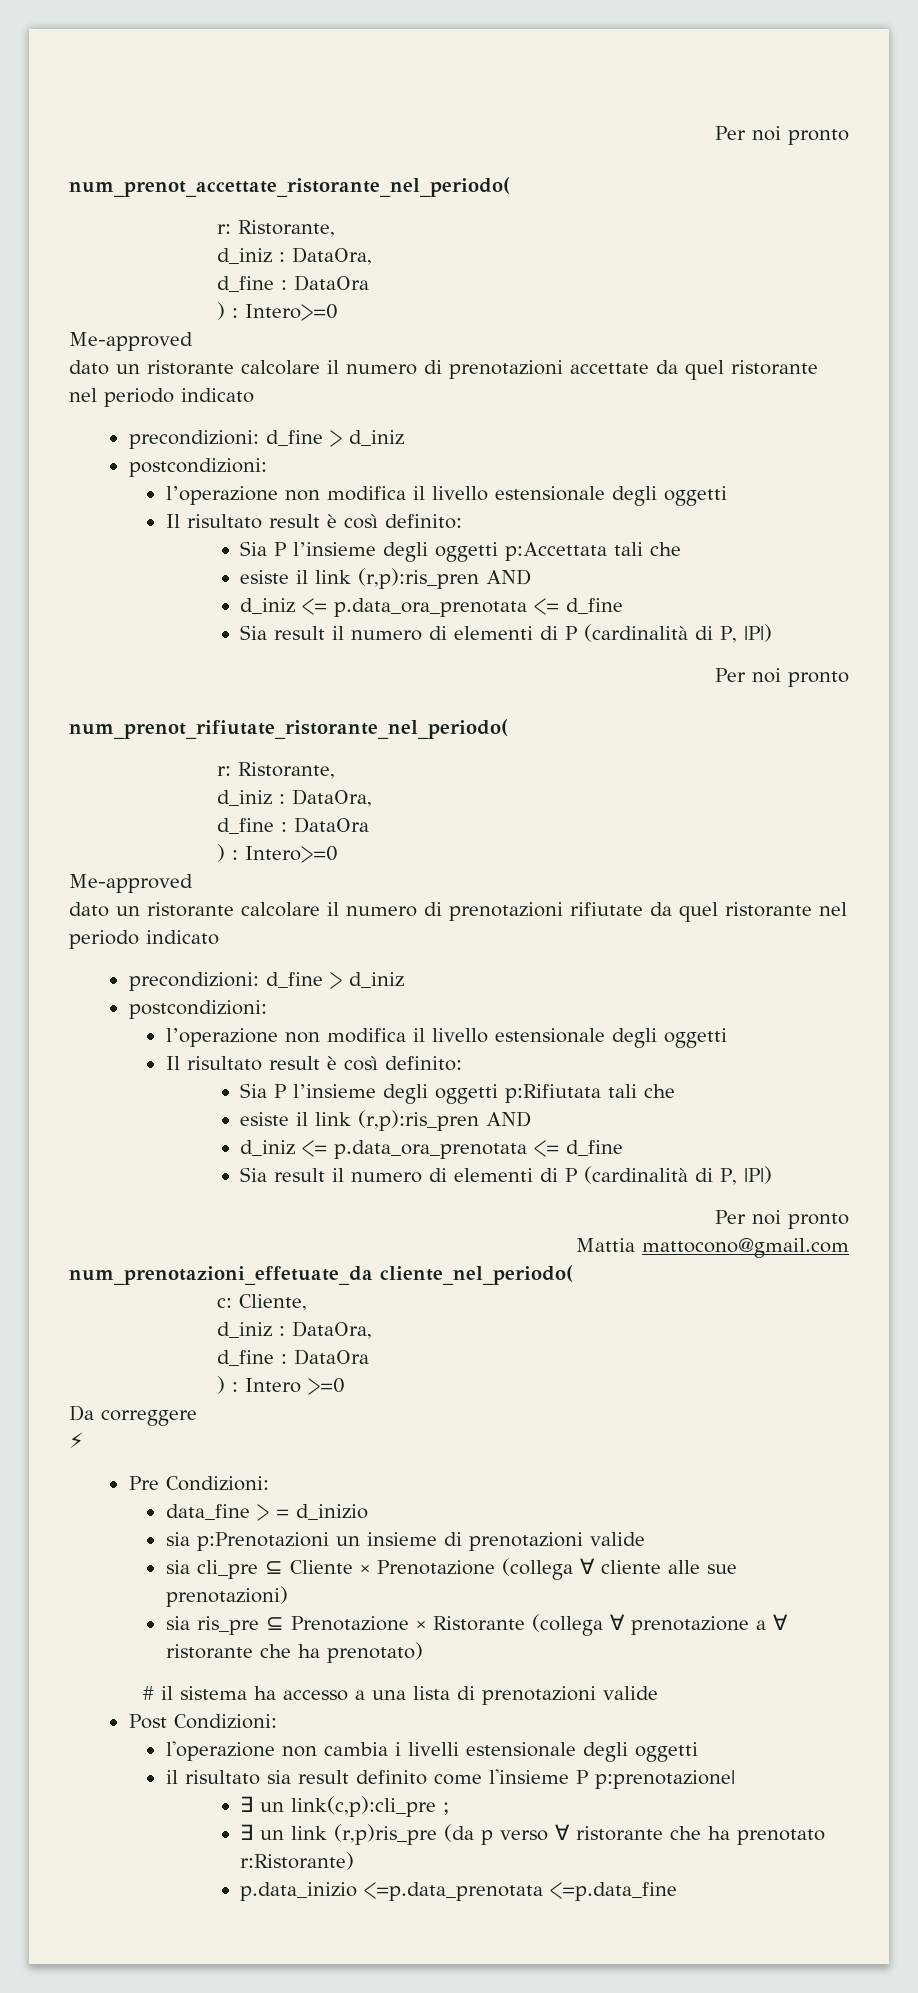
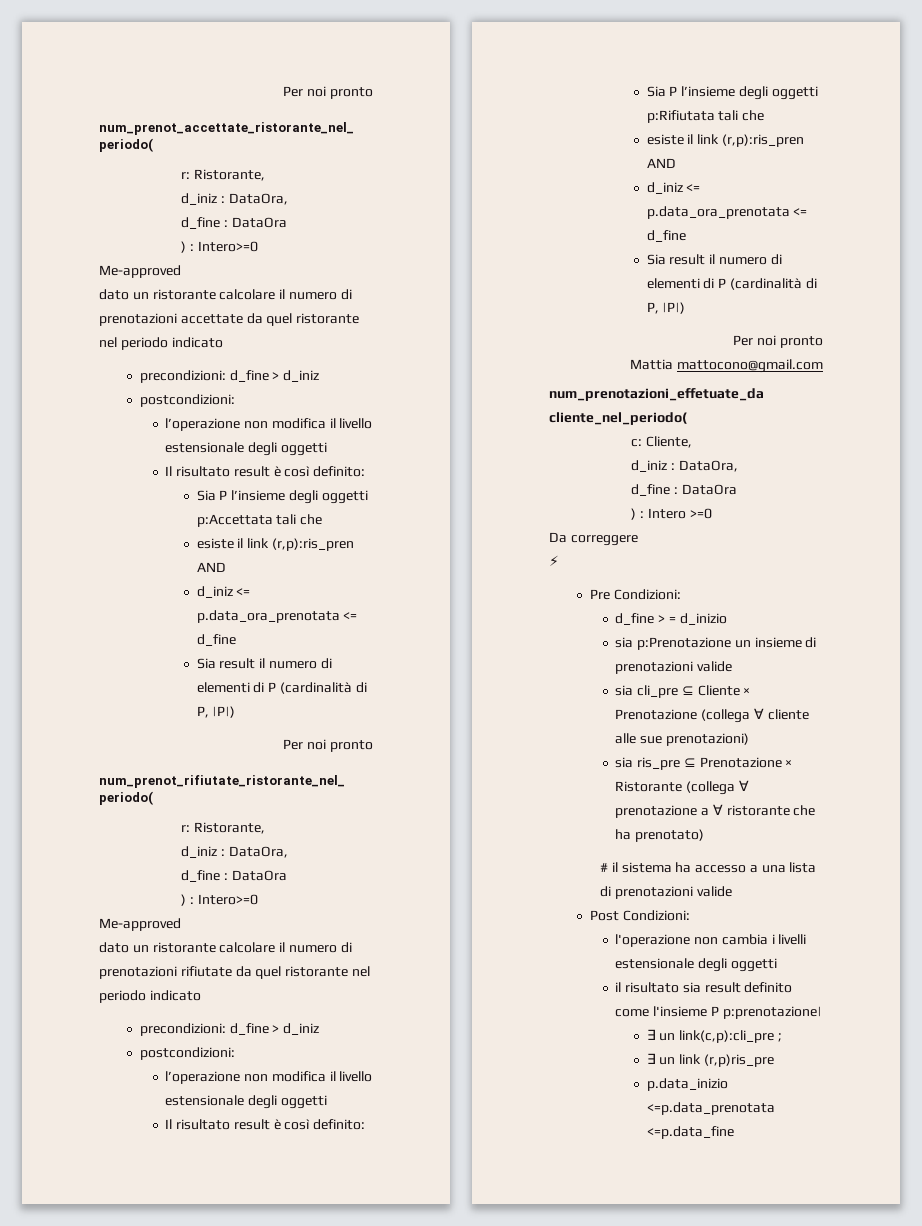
- data_fine > = d_inizio
+ d_fine > = d_inizio
- sia p:Prenotazioni un insieme di prenotazioni valide
+ sia p:Prenotazione un insieme di prenotazioni valide
- ∃ un link (r,p)ris_pre (da p verso ∀ ristorante che ha prenotato r:Ristorante)
+ ∃ un link (r,p)ris_pre

